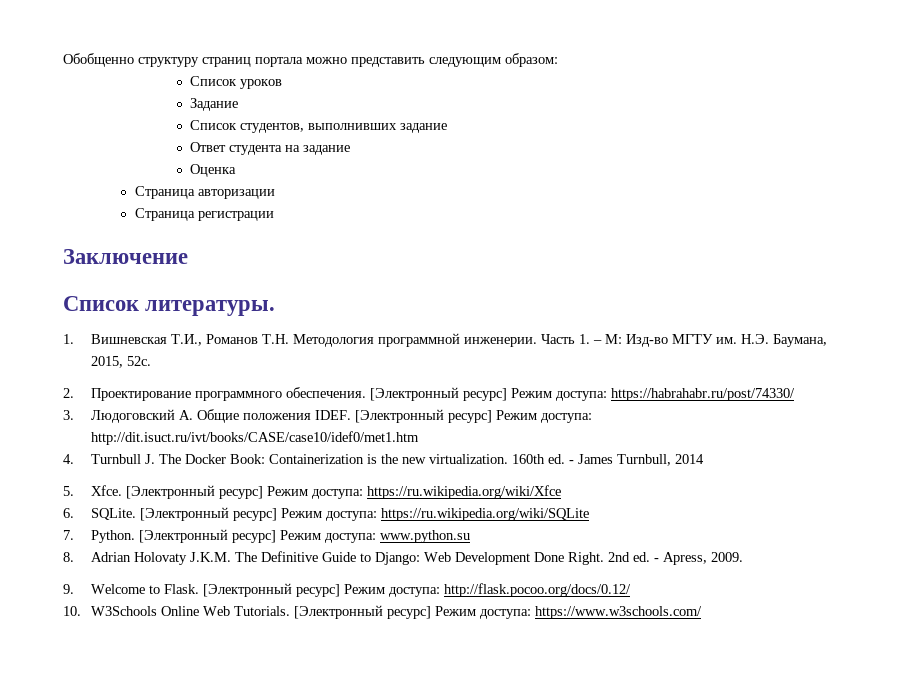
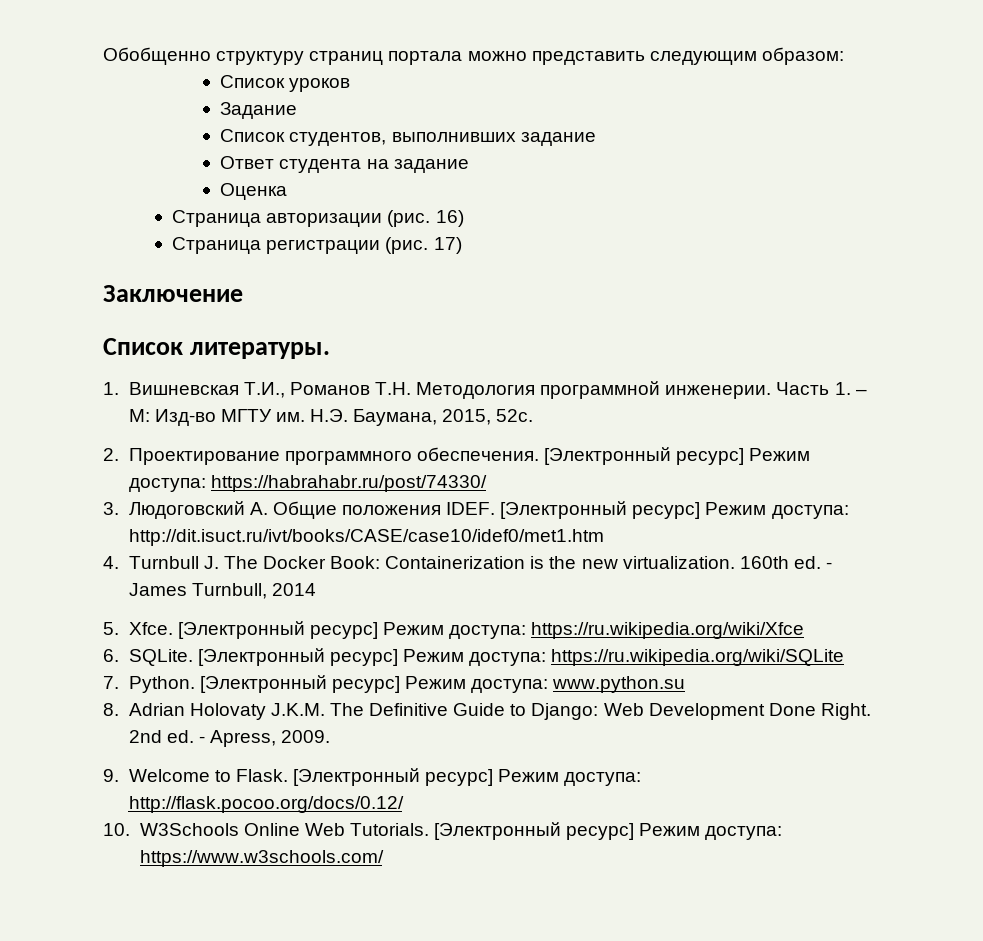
- Страница авторизации
+ Страница авторизации (рис. 16)
- Страница регистрации
+ Страница регистрации (рис. 17)

